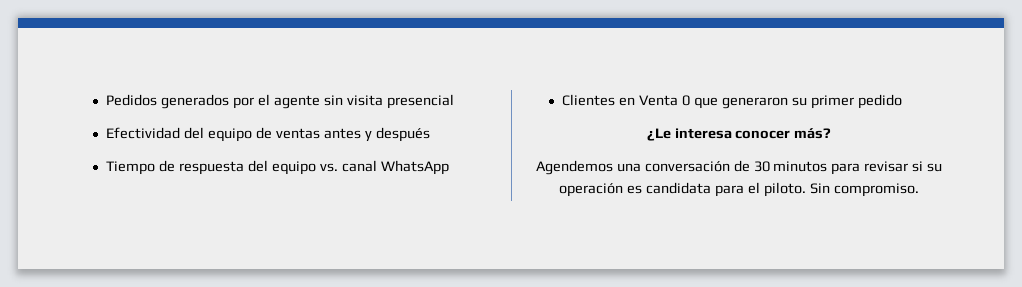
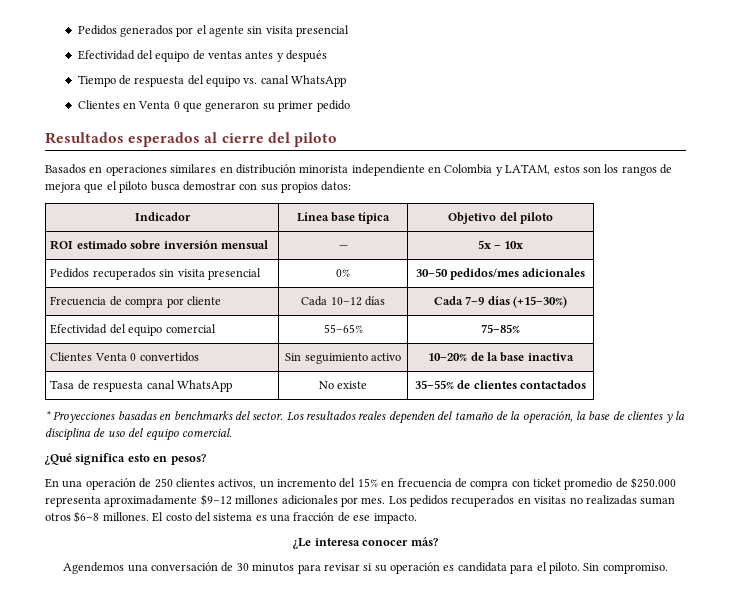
+ Resultados esperados al cierre del piloto
+ Basados en operaciones similares en distribución minorista independiente en Colombia y LATAM, estos son los rangos de mejora que el piloto busca demostrar con sus propios datos:
+ Indicador | Línea base típica | Objetivo del piloto
+ ROI estimado sobre inversión mensual | — | 5x – 10x
+ Pedidos recuperados sin visita presencial | 0% | 30–50 pedidos/mes adicionales
+ Frecuencia de compra por cliente | Cada 10–12 días | Cada 7–9 días (+15–30%)
+ Efectividad del equipo comercial | 55–65% | 75–85%
+ Clientes Venta 0 convertidos | Sin seguimiento activo | 10–20% de la base inactiva
+ Tasa de respuesta canal WhatsApp | No existe | 35–55% de clientes contactados
+ * Proyecciones basadas en benchmarks del sector. Los resultados reales dependen del tamaño de la operación, la base de clientes y la disciplina de uso del equipo comercial.
+ ¿Qué significa esto en pesos?
+ En una operación de 250 clientes activos, un incremento del 15% en frecuencia de compra con ticket promedio de $250.000 representa aproximadamente $9–12 millones adicionales por mes. Los pedidos recuperados en visitas no realizadas suman otros $6–8 millones. El costo del sistema es una fracción de ese impacto.

